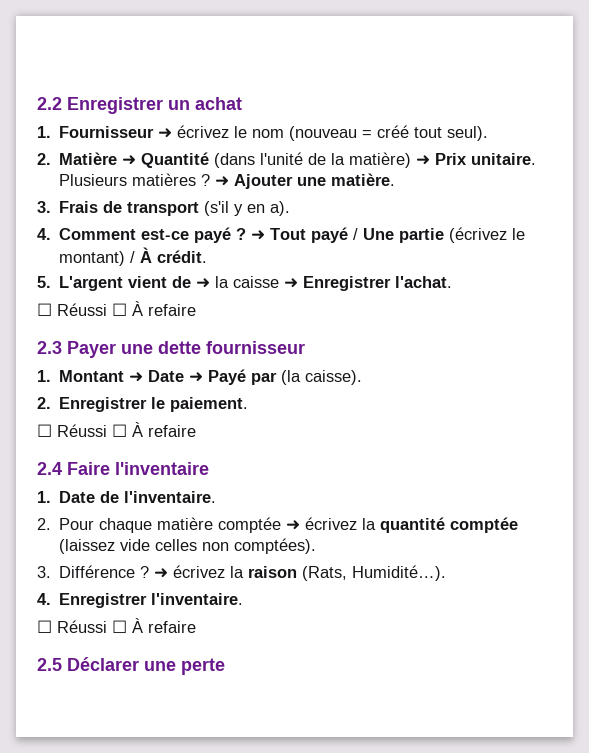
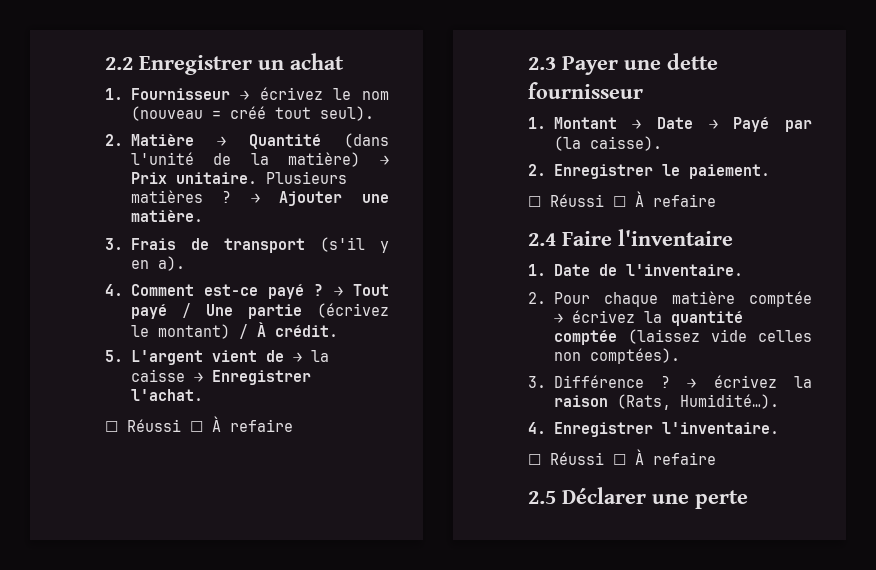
- 1. Fournisseur ➜ écrivez le nom (nouveau = créé tout seul).
+ 1. Fournisseur → écrivez le nom (nouveau = créé tout seul).
- 2. Matière ➜ Quantité (dans l'unité de la matière) ➜ Prix unitaire.
+ 2. Matière → Quantité (dans l'unité de la matière) → Prix unitaire.
- ➜ Ajouter une matière.
+ → Ajouter une matière.
- ➜ Tout payé / Une partie (écrivez le montant) / À crédit.
+ → Tout payé / Une partie (écrivez le montant) / À crédit.
- 5. L'argent vient de ➜ la caisse ➜ Enregistrer l'achat.
+ 5. L'argent vient de → la caisse → Enregistrer l'achat.
- 1. Montant ➜ Date ➜ Payé par (la caisse).
+ 1. Montant → Date → Payé par (la caisse).
- 2. Pour chaque matière comptée ➜ écrivez la quantité comptée (laissez vide celles non comptées).
+ 2. Pour chaque matière comptée → écrivez la quantité comptée (laissez vide celles non comptées).
- ➜ écrivez la raison (Rats, Humidité…).
+ → écrivez la raison (Rats, Humidité…).

